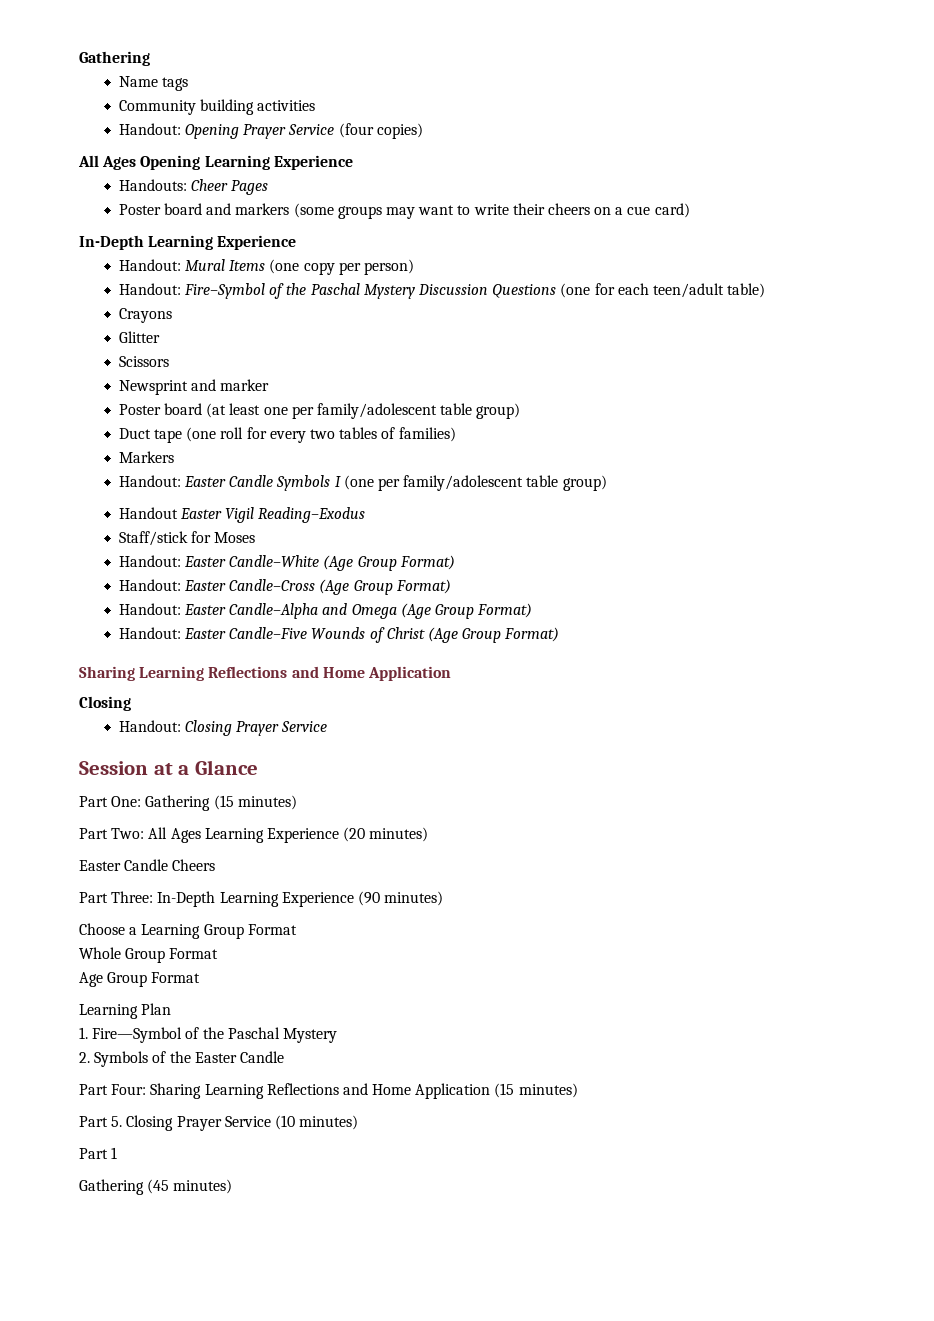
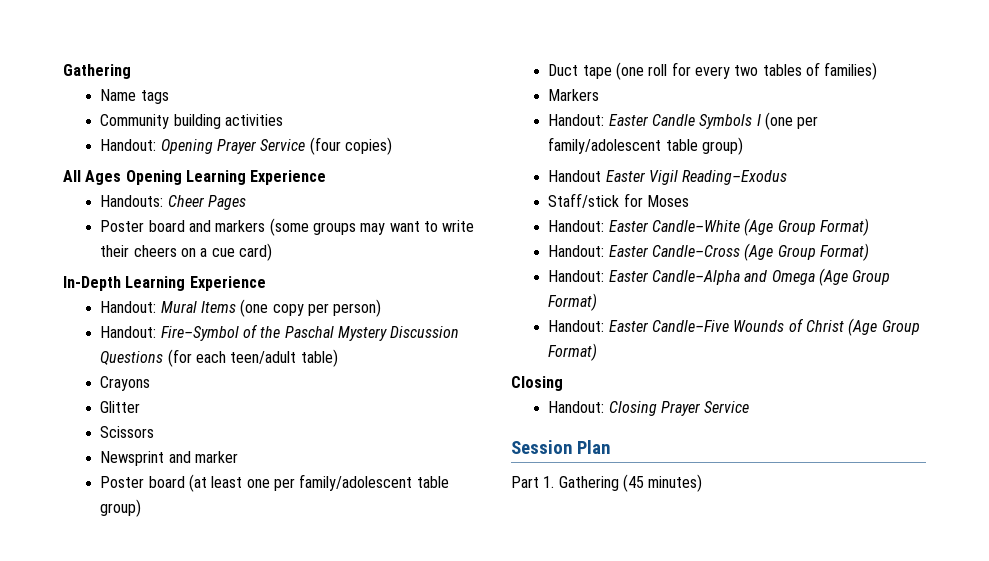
- Handout: Fire–Symbol of the Paschal Mystery Discussion Questions (one for each teen/adult table)
+ Handout: Fire–Symbol of the Paschal Mystery Discussion Questions (for each teen/adult table)
  Handout: Easter Candle–Five Wounds of Christ (Age Group Format)
- Sharing Learning Reflections and Home Application
- Session at a Glance
- Part One: Gathering (15 minutes)
- Part Two: All Ages Learning Experience (20 minutes)
- Easter Candle Cheers
- Part Three: In-Depth Learning Experience (90 minutes)
- Choose a Learning Group Format
- Whole Group Format
- Age Group Format
- Learning Plan
- 1. Fire—Symbol of the Paschal Mystery
- 2. Symbols of the Easter Candle
- Part Four: Sharing Learning Reflections and Home Application (15 minutes)
- Part 5. Closing Prayer Service (10 minutes)
- Part 1
- Gathering (45 minutes)
+ Session Plan
+ Part 1. Gathering (45 minutes)

